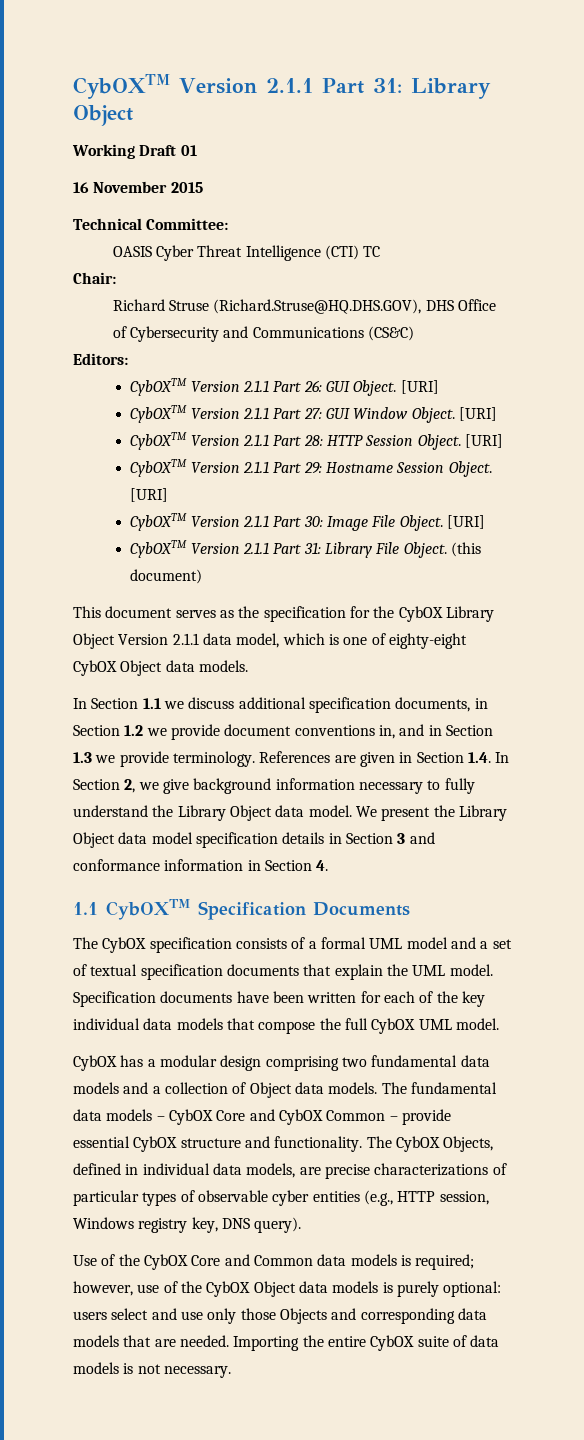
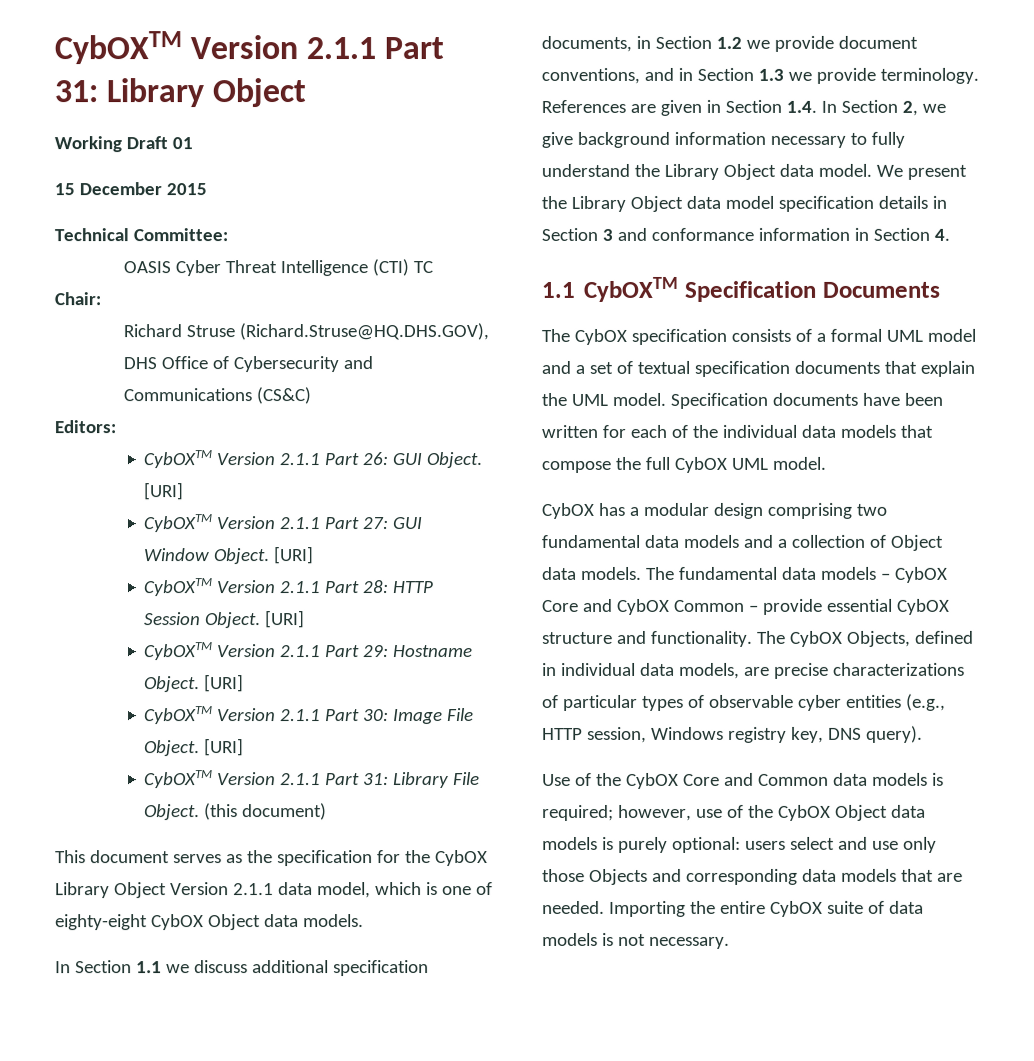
- 16 November 2015
+ 15 December 2015
- CybOXTM Version 2.1.1 Part 29: Hostname Session Object.
+ CybOXTM Version 2.1.1 Part 29: Hostname Object.
- In Section 1.1 we discuss additional specification documents, in Section 1.2 we provide document conventions in, and in Section 1.3 we provide terminology.
+ In Section 1.1 we discuss additional specification documents, in Section 1.2 we provide document conventions, and in Section 1.3 we provide terminology.
- Specification documents have been written for each of the key individual data models that compose the full CybOX UML model.
+ Specification documents have been written for each of the individual data models that compose the full CybOX UML model.

